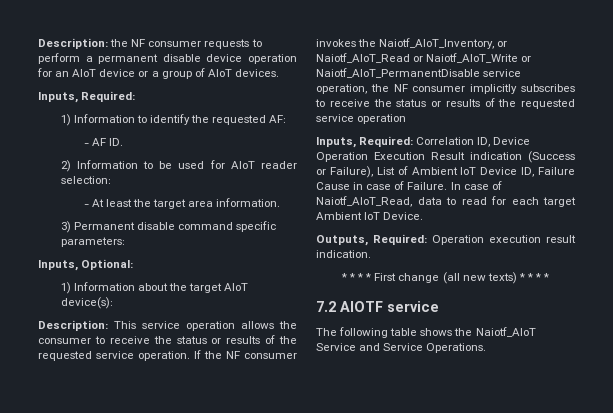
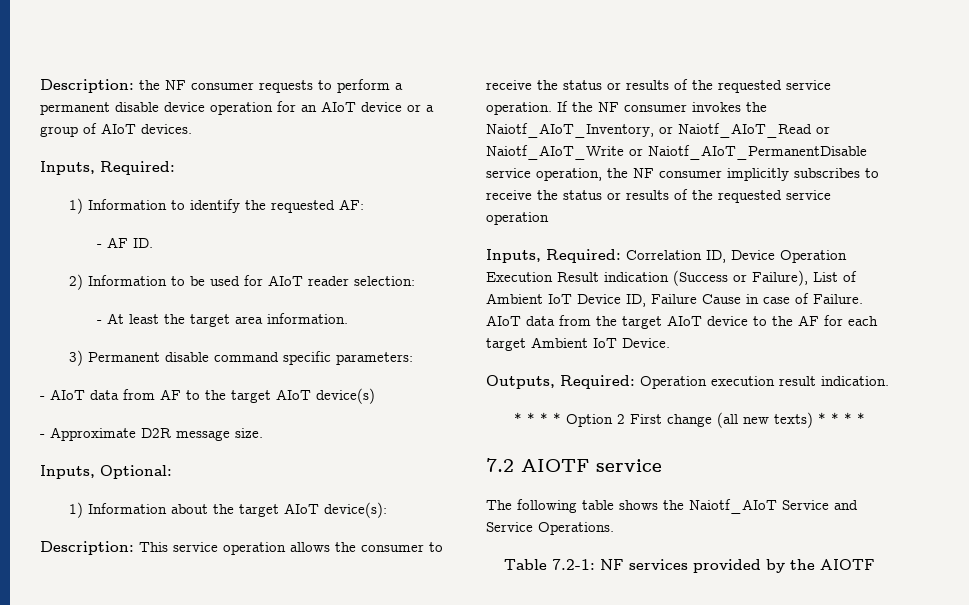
+ - AIoT data from AF to the target AIoT device(s)
+ - Approximate D2R message size.
- In case of Naiotf_AIoT_Read, data to read for each target Ambient IoT Device.
+ AIoT data from the target AIoT device to the AF for each target Ambient IoT Device.
- * * * * First change (all new texts) * * * *
+ * * * * Option 2 First change (all new texts) * * * *
+ Table 7.2-1: NF services provided by the AIOTF

